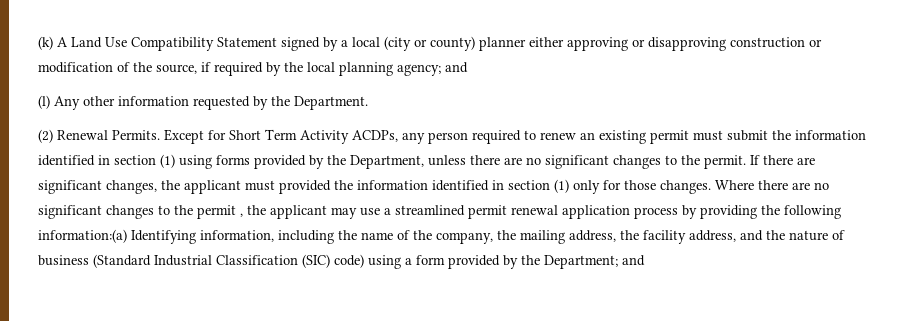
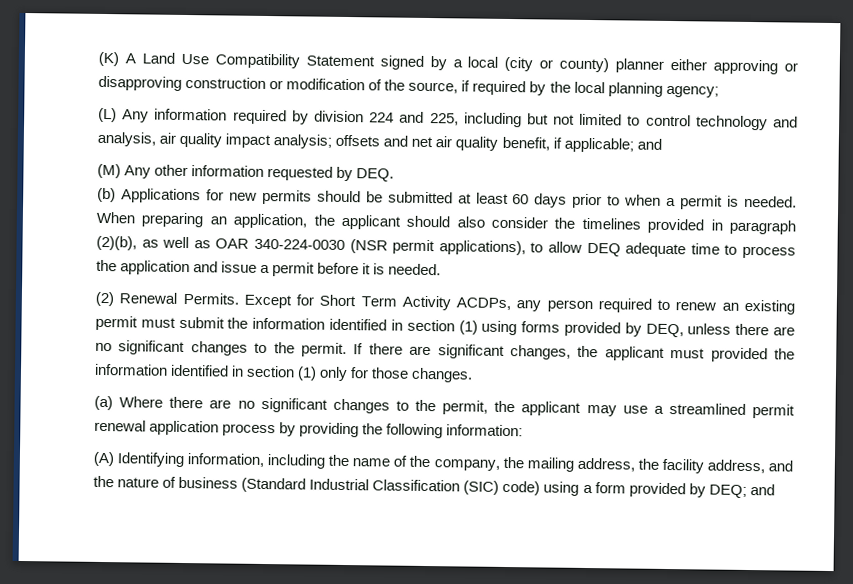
- (k) A Land Use Compatibility Statement signed by a local (city or county) planner either approving or disapproving construction or modification of the source, if required by the local planning agency; and
+ (K) A Land Use Compatibility Statement signed by a local (city or county) planner either approving or disapproving construction or modification of the source, if required by the local planning agency;
+ (L) Any information required by division 224 and 225, including but not limited to control technology and analysis, air quality impact analysis; offsets and net air quality benefit, if applicable; and
- (l) Any other information requested by the Department.
+ (M) Any other information requested by DEQ.
+ (b) Applications for new permits should be submitted at least 60 days prior to when a permit is needed. When preparing an application, the applicant should also consider the timelines provided in paragraph (2)(b), as well as OAR 340-224-0030 (NSR permit applications), to allow DEQ adequate time to process the application and issue a permit before it is needed.
- Except for Short Term Activity ACDPs, any person required to renew an existing permit must submit the information identified in section (1) using forms provided by the Department, unless there are no significant changes to the permit.
+ Except for Short Term Activity ACDPs, any person required to renew an existing permit must submit the information identified in section (1) using forms provided by DEQ, unless there are no significant changes to the permit.
- If there are significant changes, the applicant must provided the information identified in section (1) only for those changes. Where there are no significant changes to the permit , the applicant may use a streamlined permit renewal application process by providing the following information:(a) Identifying information, including the name of the company, the mailing address, the facility address, and the nature of business (Standard Industrial Classification (SIC) code) using a form provided by the Department;
+ If there are significant changes, the applicant must provided the information identified in section (1) only for those changes.
+ (a) Where there are no significant changes to the permit, the applicant may use a streamlined permit renewal application process by providing the following information:
+ (A) Identifying information, including the name of the company, the mailing address, the facility address, and the nature of business (Standard Industrial Classification (SIC) code) using a form provided by DEQ;

